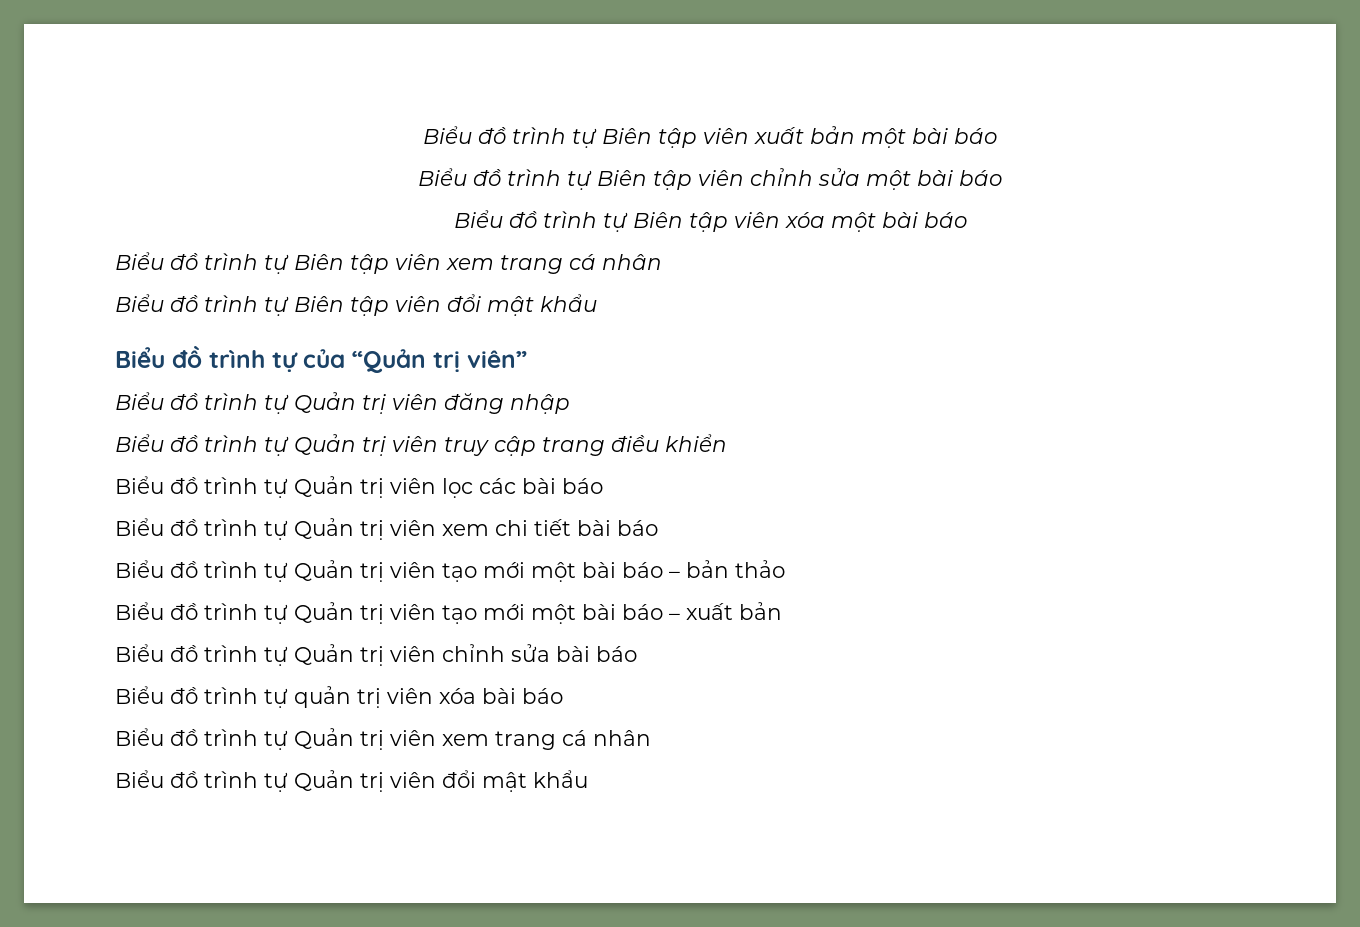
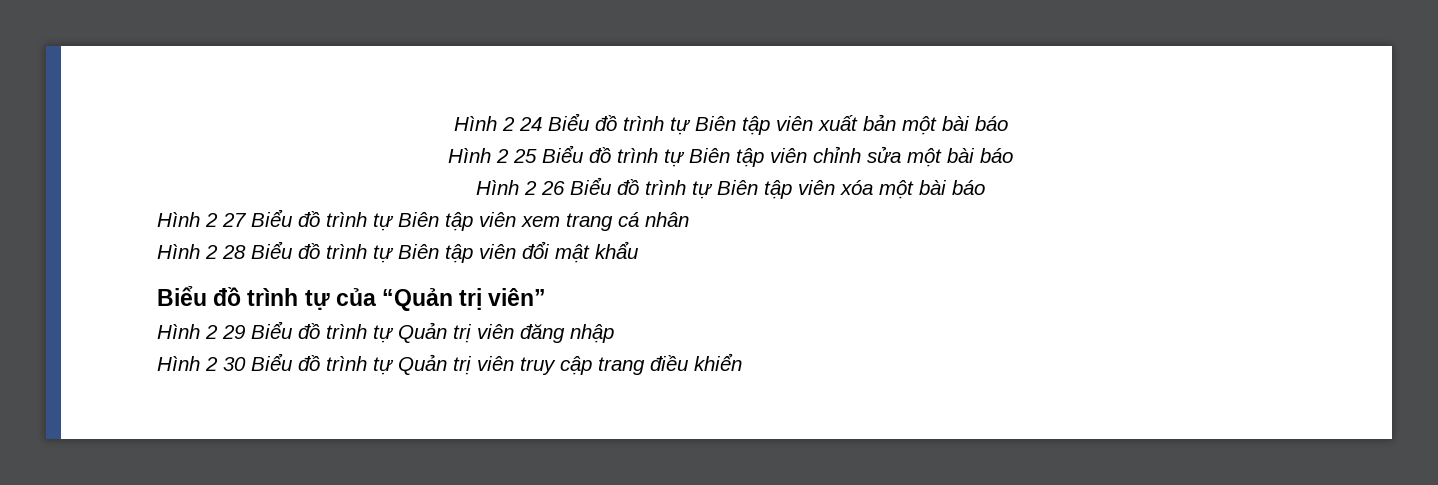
- Biểu đồ trình tự Biên tập viên xuất bản một bài báo
+ Hình 2 24 Biểu đồ trình tự Biên tập viên xuất bản một bài báo
- Biểu đồ trình tự Biên tập viên chỉnh sửa một bài báo
+ Hình 2 25 Biểu đồ trình tự Biên tập viên chỉnh sửa một bài báo
- Biểu đồ trình tự Biên tập viên xóa một bài báo
+ Hình 2 26 Biểu đồ trình tự Biên tập viên xóa một bài báo
- Biểu đồ trình tự Biên tập viên xem trang cá nhân
+ Hình 2 27 Biểu đồ trình tự Biên tập viên xem trang cá nhân
- Biểu đồ trình tự Biên tập viên đổi mật khẩu
+ Hình 2 28 Biểu đồ trình tự Biên tập viên đổi mật khẩu
- Biểu đồ trình tự Quản trị viên đăng nhập
+ Hình 2 29 Biểu đồ trình tự Quản trị viên đăng nhập
- Biểu đồ trình tự Quản trị viên truy cập trang điều khiển
+ Hình 2 30 Biểu đồ trình tự Quản trị viên truy cập trang điều khiển
- Biểu đồ trình tự Quản trị viên lọc các bài báo
- Biểu đồ trình tự Quản trị viên xem chi tiết bài báo
- Biểu đồ trình tự Quản trị viên tạo mới một bài báo – bản thảo
- Biểu đồ trình tự Quản trị viên tạo mới một bài báo – xuất bản
- Biểu đồ trình tự Quản trị viên chỉnh sửa bài báo
- Biểu đồ trình tự quản trị viên xóa bài báo
- Biểu đồ trình tự Quản trị viên xem trang cá nhân
- Biểu đồ trình tự Quản trị viên đổi mật khẩu

